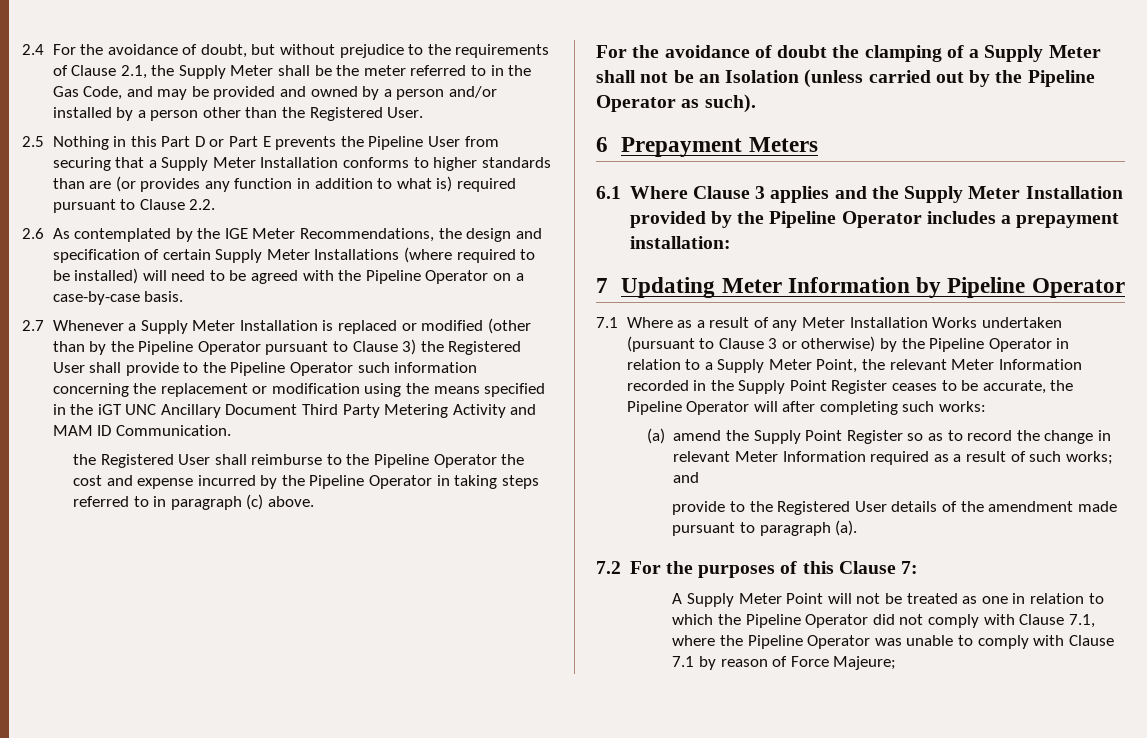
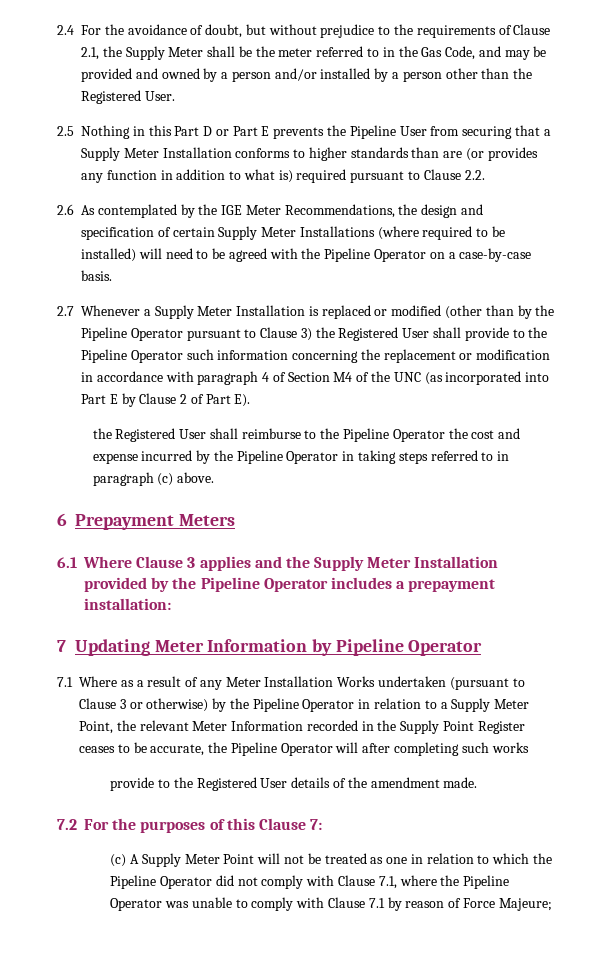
- 2.7 Whenever a Supply Meter Installation is replaced or modified (other than by the Pipeline Operator pursuant to Clause 3) the Registered User shall provide to the Pipeline Operator such information concerning the replacement or modification using the means specified in the iGT UNC Ancillary Document Third Party Metering Activity and MAM ID Communication.
+ 2.7 Whenever a Supply Meter Installation is replaced or modified (other than by the Pipeline Operator pursuant to Clause 3) the Registered User shall provide to the Pipeline Operator such information concerning the replacement or modification in accordance with paragraph 4 of Section M4 of the UNC (as incorporated into Part E by Clause 2 of Part E).
- For the avoidance of doubt the clamping of a Supply Meter shall not be an Isolation (unless carried out by the Pipeline Operator as such).
- 7.1 Where as a result of any Meter Installation Works undertaken (pursuant to Clause 3 or otherwise) by the Pipeline Operator in relation to a Supply Meter Point, the relevant Meter Information recorded in the Supply Point Register ceases to be accurate, the Pipeline Operator will after completing such works:
- (a) amend the Supply Point Register so as to record the change in relevant Meter Information required as a result of such works; and
+ 7.1 Where as a result of any Meter Installation Works undertaken (pursuant to Clause 3 or otherwise) by the Pipeline Operator in relation to a Supply Meter Point, the relevant Meter Information recorded in the Supply Point Register ceases to be accurate, the Pipeline Operator will after completing such works
- provide to the Registered User details of the amendment made pursuant to paragraph (a).
+ provide to the Registered User details of the amendment made.
- A Supply Meter Point will not be treated as one in relation to which the Pipeline Operator did not comply with Clause 7.1, where the Pipeline Operator was unable to comply with Clause 7.1 by reason of Force Majeure;
+ (c) A Supply Meter Point will not be treated as one in relation to which the Pipeline Operator did not comply with Clause 7.1, where the Pipeline Operator was unable to comply with Clause 7.1 by reason of Force Majeure;

